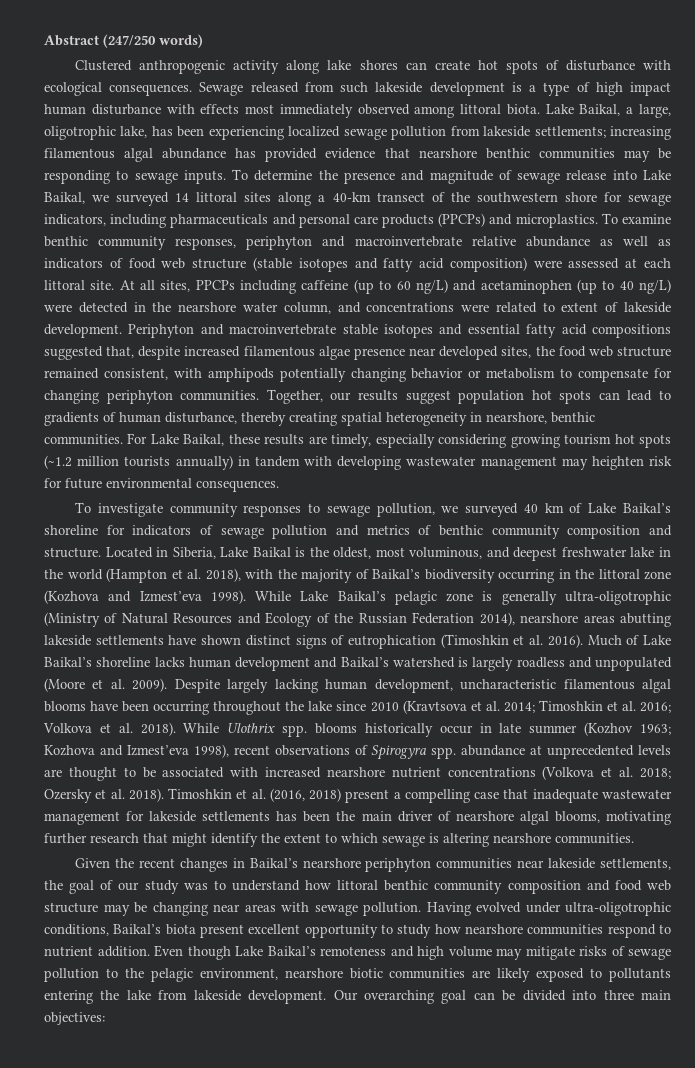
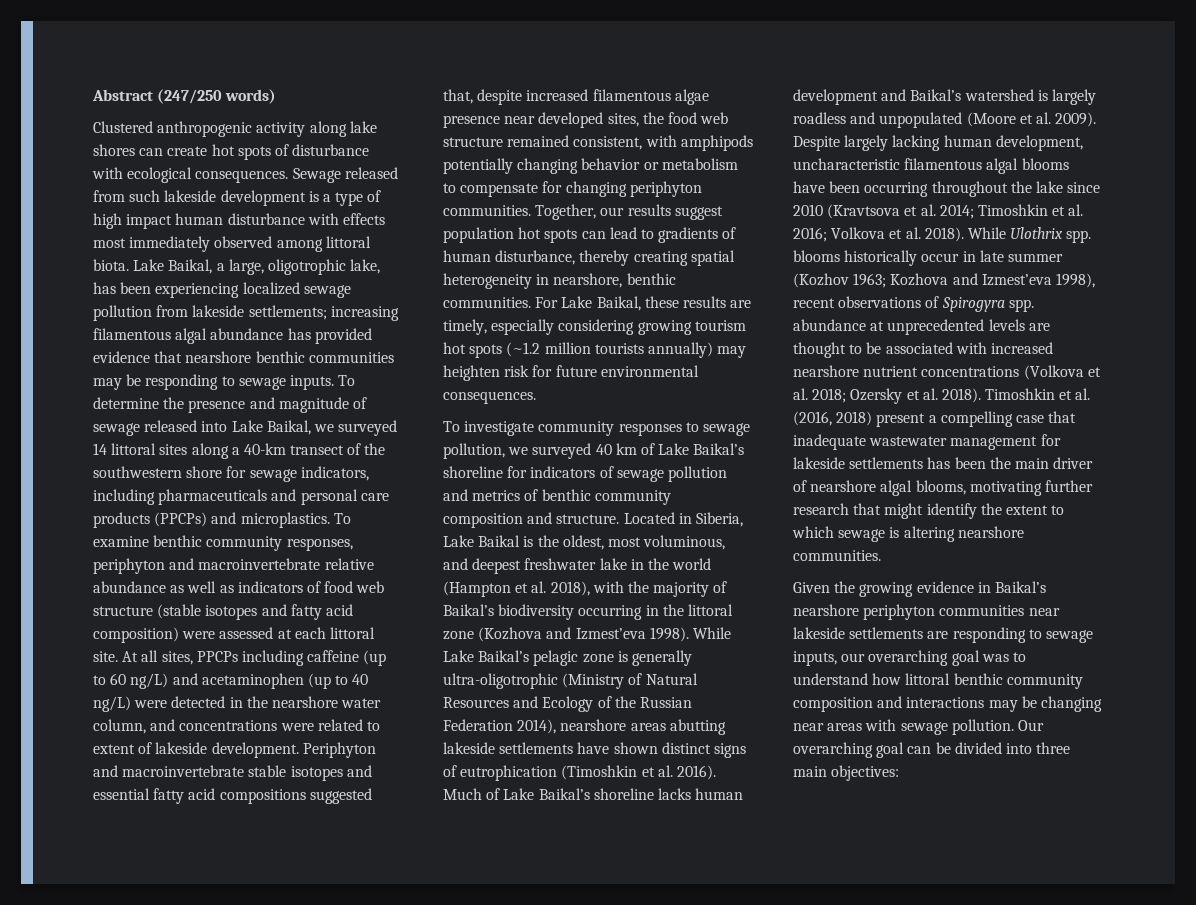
- To determine the presence and magnitude of sewage release into Lake Baikal, we surveyed 14 littoral sites along a 40-km transect of the southwestern shore for sewage indicators, including pharmaceuticals and personal care products (PPCPs) and microplastics.
+ To determine the presence and magnitude of sewage released into Lake Baikal, we surveyed 14 littoral sites along a 40-km transect of the southwestern shore for sewage indicators, including pharmaceuticals and personal care products (PPCPs) and microplastics.
- For Lake Baikal, these results are timely, especially considering growing tourism hot spots (~1.2 million tourists annually) in tandem with developing wastewater management may heighten risk for future environmental consequences.
+ For Lake Baikal, these results are timely, especially considering growing tourism hot spots (~1.2 million tourists annually) may heighten risk for future environmental consequences.
- Given the recent changes in Baikal’s nearshore periphyton communities near lakeside settlements, the goal of our study was to understand how littoral benthic community composition and food web structure may be changing near areas with sewage pollution.
+ Given the growing evidence in Baikal’s nearshore periphyton communities near lakeside settlements are responding to sewage inputs, our overarching goal was to understand how littoral benthic community composition and interactions may be changing near areas with sewage pollution.
- Having evolved under ultra-oligotrophic conditions, Baikal’s biota present excellent opportunity to study how nearshore communities respond to nutrient addition. Even though Lake Baikal’s remoteness and high volume may mitigate risks of sewage pollution to the pelagic environment, nearshore biotic communities are likely exposed to pollutants entering the lake from lakeside development.

